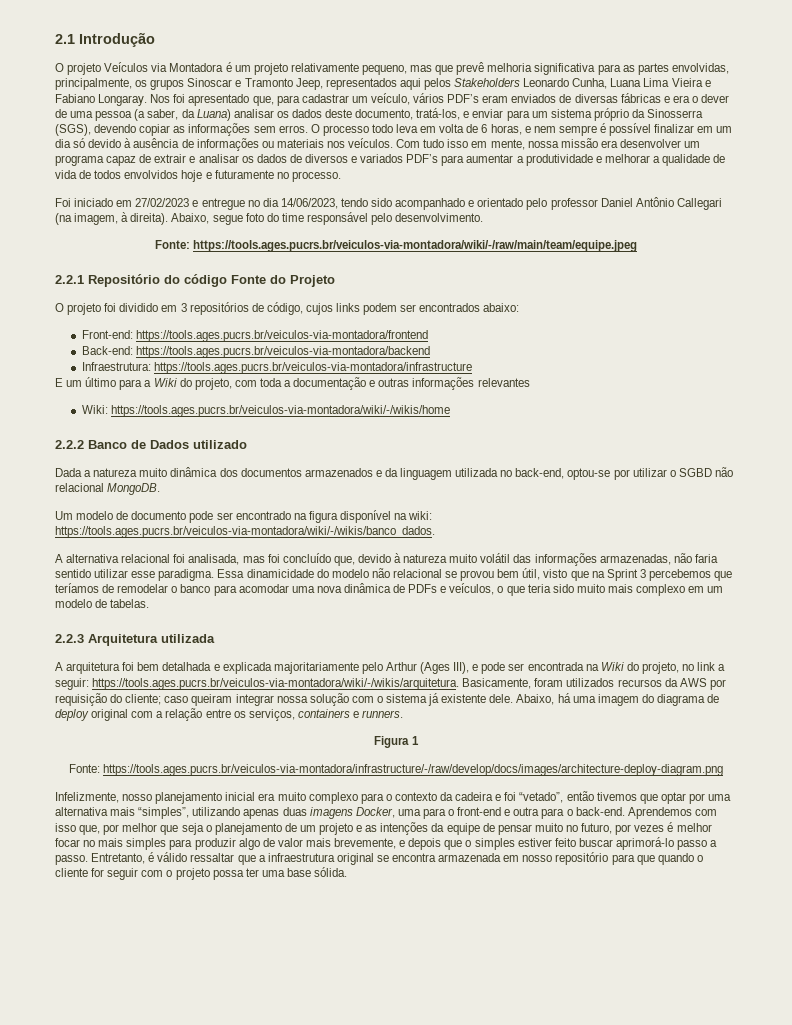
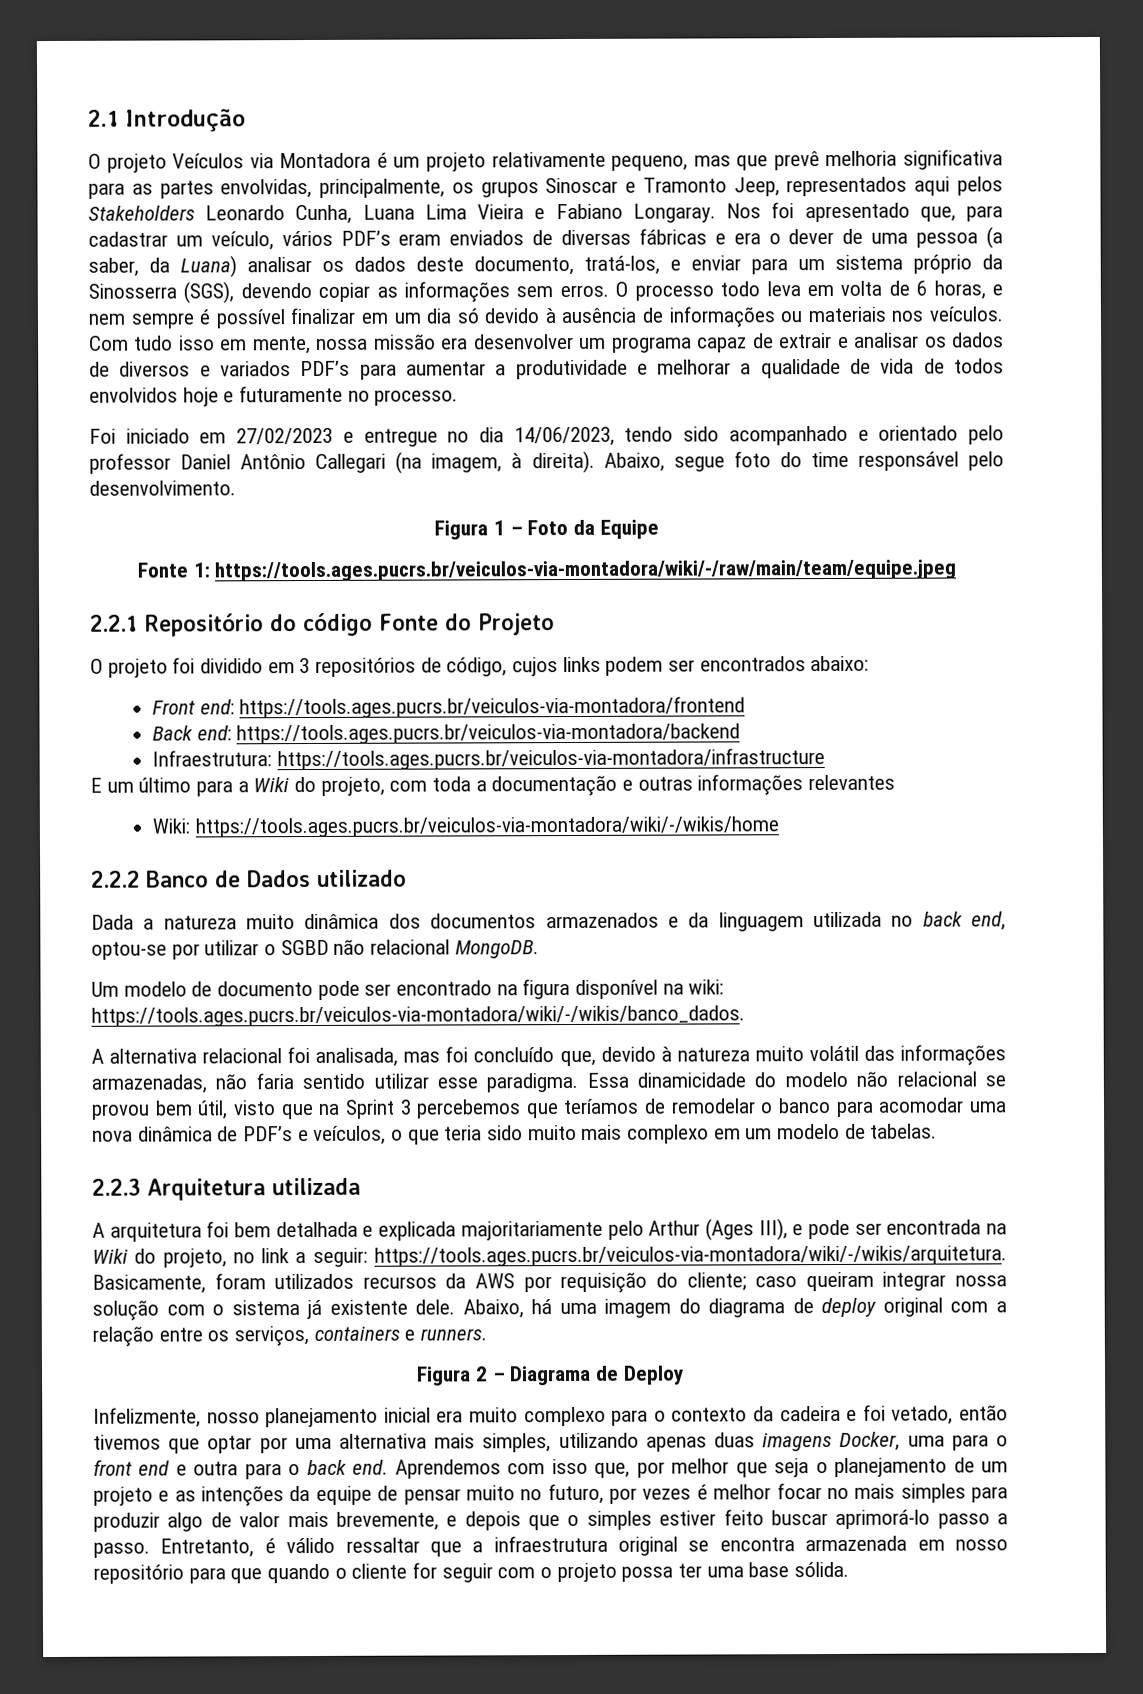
- Fonte: https://tools.ages.pucrs.br/veiculos-via-montadora/wiki/-/raw/main/team/equipe.jpeg
+ Figura 1 – Foto da Equipe
+ Fonte 1: https://tools.ages.pucrs.br/veiculos-via-montadora/wiki/-/raw/main/team/equipe.jpeg
- Front-end: https://tools.ages.pucrs.br/veiculos-via-montadora/frontend
+ Front end: https://tools.ages.pucrs.br/veiculos-via-montadora/frontend
- Back-end: https://tools.ages.pucrs.br/veiculos-via-montadora/backend
+ Back end: https://tools.ages.pucrs.br/veiculos-via-montadora/backend
- Dada a natureza muito dinâmica dos documentos armazenados e da linguagem utilizada no back-end, optou-se por utilizar o SGBD não relacional MongoDB.
+ Dada a natureza muito dinâmica dos documentos armazenados e da linguagem utilizada no back end, optou-se por utilizar o SGBD não relacional MongoDB.
- Essa dinamicidade do modelo não relacional se provou bem útil, visto que na Sprint 3 percebemos que teríamos de remodelar o banco para acomodar uma nova dinâmica de PDFs e veículos, o que teria sido muito mais complexo em um modelo de tabelas.
+ Essa dinamicidade do modelo não relacional se provou bem útil, visto que na Sprint 3 percebemos que teríamos de remodelar o banco para acomodar uma nova dinâmica de PDF’s e veículos, o que teria sido muito mais complexo em um modelo de tabelas.
- Figura 1
- Fonte: https://tools.ages.pucrs.br/veiculos-via-montadora/infrastructure/-/raw/develop/docs/images/architecture-deploy-diagram.png
+ Figura 2 – Diagrama de Deploy
- Infelizmente, nosso planejamento inicial era muito complexo para o contexto da cadeira e foi “vetado”, então tivemos que optar por uma alternativa mais “simples”, utilizando apenas duas imagens Docker, uma para o front-end e outra para o back-end.
+ Infelizmente, nosso planejamento inicial era muito complexo para o contexto da cadeira e foi vetado, então tivemos que optar por uma alternativa mais simples, utilizando apenas duas imagens Docker, uma para o front end e outra para o back end.

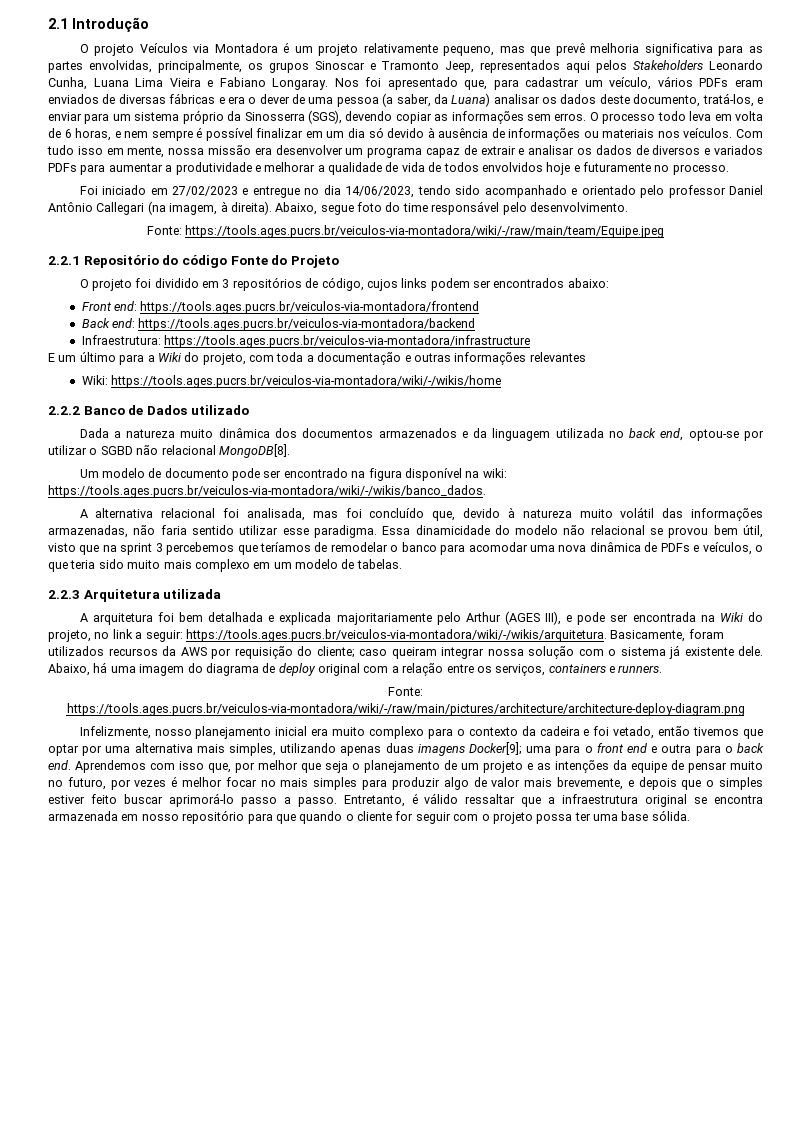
- Nos foi apresentado que, para cadastrar um veículo, vários PDF’s eram enviados de diversas fábricas e era o dever de uma pessoa (a saber, da Luana) analisar os dados deste documento, tratá-los, e enviar para um sistema próprio da Sinosserra (SGS), devendo copiar as informações sem erros.
+ Nos foi apresentado que, para cadastrar um veículo, vários PDFs eram enviados de diversas fábricas e era o dever de uma pessoa (a saber, da Luana) analisar os dados deste documento, tratá-los, e enviar para um sistema próprio da Sinosserra (SGS), devendo copiar as informações sem erros.
- Com tudo isso em mente, nossa missão era desenvolver um programa capaz de extrair e analisar os dados de diversos e variados PDF’s para aumentar a produtividade e melhorar a qualidade de vida de todos envolvidos hoje e futuramente no processo.
+ Com tudo isso em mente, nossa missão era desenvolver um programa capaz de extrair e analisar os dados de diversos e variados PDFs para aumentar a produtividade e melhorar a qualidade de vida de todos envolvidos hoje e futuramente no processo.
- Figura 1 – Foto da Equipe
- Fonte 1: https://tools.ages.pucrs.br/veiculos-via-montadora/wiki/-/raw/main/team/equipe.jpeg
+ Fonte: https://tools.ages.pucrs.br/veiculos-via-montadora/wiki/-/raw/main/team/Equipe.jpeg
- Dada a natureza muito dinâmica dos documentos armazenados e da linguagem utilizada no back end, optou-se por utilizar o SGBD não relacional MongoDB.
+ Dada a natureza muito dinâmica dos documentos armazenados e da linguagem utilizada no back end, optou-se por utilizar o SGBD não relacional MongoDB[8].
- Essa dinamicidade do modelo não relacional se provou bem útil, visto que na Sprint 3 percebemos que teríamos de remodelar o banco para acomodar uma nova dinâmica de PDF’s e veículos, o que teria sido muito mais complexo em um modelo de tabelas.
+ Essa dinamicidade do modelo não relacional se provou bem útil, visto que na sprint 3 percebemos que teríamos de remodelar o banco para acomodar uma nova dinâmica de PDFs e veículos, o que teria sido muito mais complexo em um modelo de tabelas.
- A arquitetura foi bem detalhada e explicada majoritariamente pelo Arthur (Ages III), e pode ser encontrada na Wiki do projeto, no link a seguir: https://tools.ages.pucrs.br/veiculos-via-montadora/wiki/-/wikis/arquitetura. Basicamente, foram utilizados recursos da AWS por requisição do cliente; caso queiram integrar nossa solução com o sistema já existente dele.
+ A arquitetura foi bem detalhada e explicada majoritariamente pelo Arthur (AGES III), e pode ser encontrada na Wiki do projeto, no link a seguir: https://tools.ages.pucrs.br/veiculos-via-montadora/wiki/-/wikis/arquitetura. Basicamente, foram utilizados recursos da AWS por requisição do cliente; caso queiram integrar nossa solução com o sistema já existente dele.
- Figura 2 – Diagrama de Deploy
+ Fonte: https://tools.ages.pucrs.br/veiculos-via-montadora/wiki/-/raw/main/pictures/architecture/architecture-deploy-diagram.png
- Infelizmente, nosso planejamento inicial era muito complexo para o contexto da cadeira e foi vetado, então tivemos que optar por uma alternativa mais simples, utilizando apenas duas imagens Docker, uma para o front end e outra para o back end.
+ Infelizmente, nosso planejamento inicial era muito complexo para o contexto da cadeira e foi vetado, então tivemos que optar por uma alternativa mais simples, utilizando apenas duas imagens Docker[9]; uma para o front end e outra para o back end.

